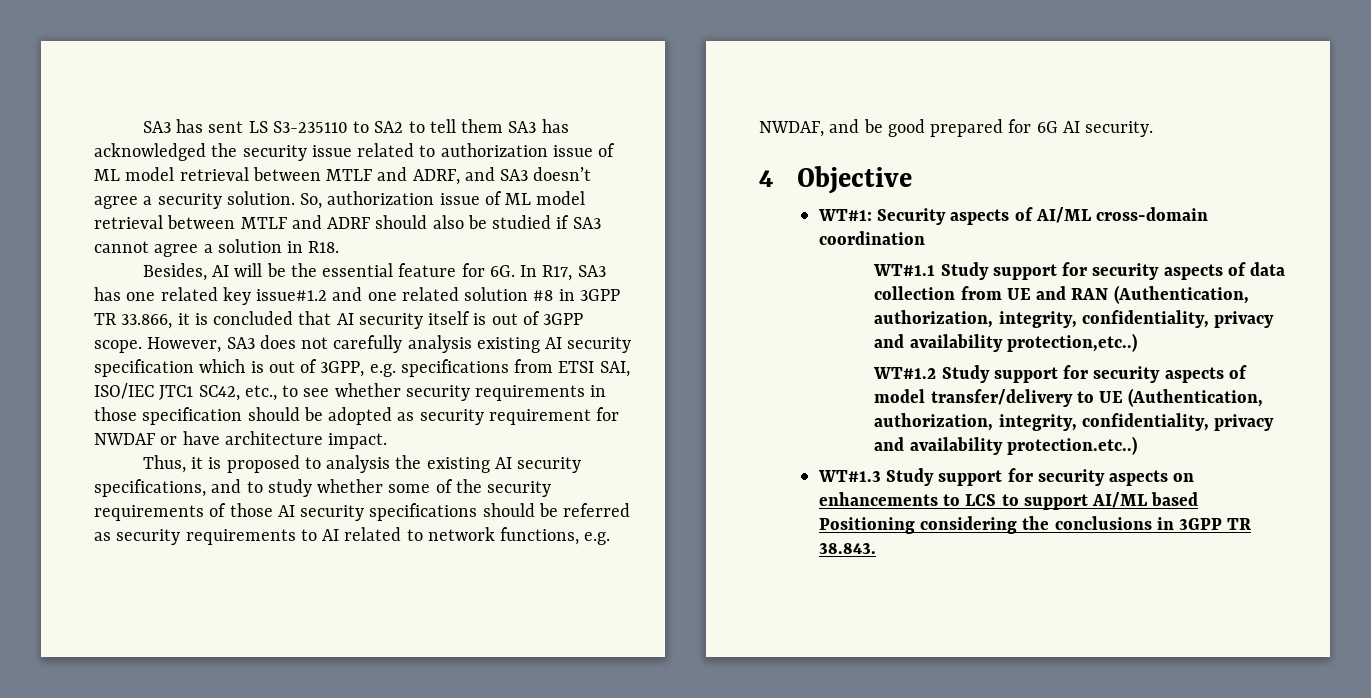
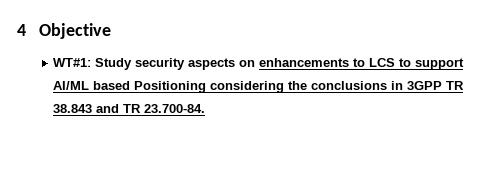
- SA3 has sent LS S3-235110 to SA2 to tell them SA3 has acknowledged the security issue related to authorization issue of ML model retrieval between MTLF and ADRF, and SA3 doesn’t agree a security solution. So, authorization issue of ML model retrieval between MTLF and ADRF should also be studied if SA3 cannot agree a solution in R18.
- Besides, AI will be the essential feature for 6G. In R17, SA3 has one related key issue#1.2 and one related solution #8 in 3GPP TR 33.866, it is concluded that AI security itself is out of 3GPP scope. However, SA3 does not carefully analysis existing AI security specification which is out of 3GPP, e.g. specifications from ETSI SAI, ISO/IEC JTC1 SC42, etc., to see whether security requirements in those specification should be adopted as security requirement for NWDAF or have architecture impact.
- Thus, it is proposed to analysis the existing AI security specifications, and to study whether some of the security requirements of those AI security specifications should be referred as security requirements to AI related to network functions, e.g. NWDAF, and be good prepared for 6G AI security.
  4 Objective
- WT#1: Security aspects of AI/ML cross-domain coordination
- WT#1.1 Study support for security aspects of data collection from UE and RAN (Authentication, authorization, integrity, confidentiality, privacy and availability protection,etc..)
- WT#1.2 Study support for security aspects of model transfer/delivery to UE (Authentication, authorization, integrity, confidentiality, privacy and availability protection.etc..)
- WT#1.3 Study support for security aspects on enhancements to LCS to support AI/ML based Positioning considering the conclusions in 3GPP TR 38.843.
+ WT#1: Study security aspects on enhancements to LCS to support AI/ML based Positioning considering the conclusions in 3GPP TR 38.843 and TR 23.700-84.

